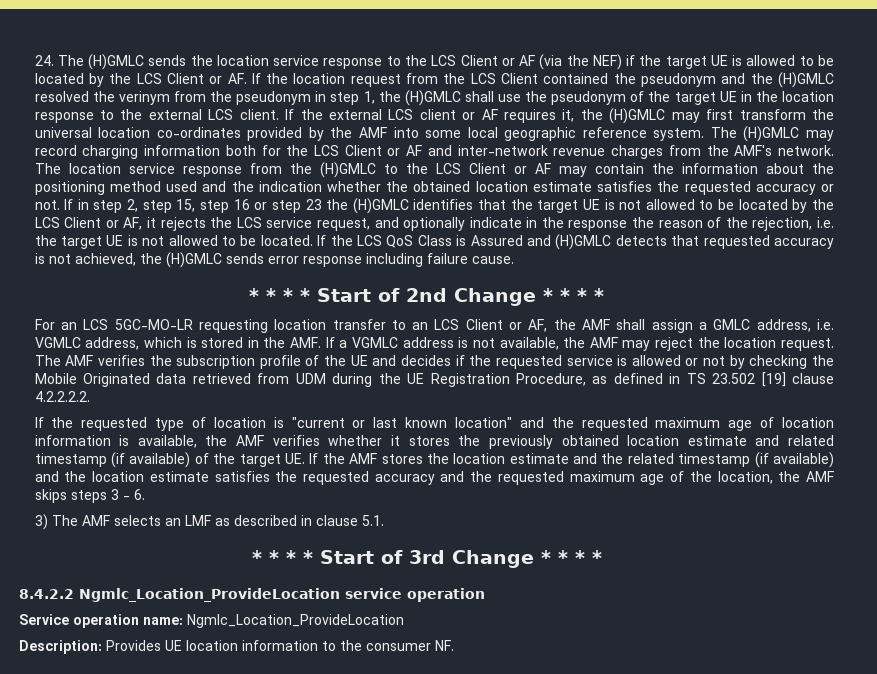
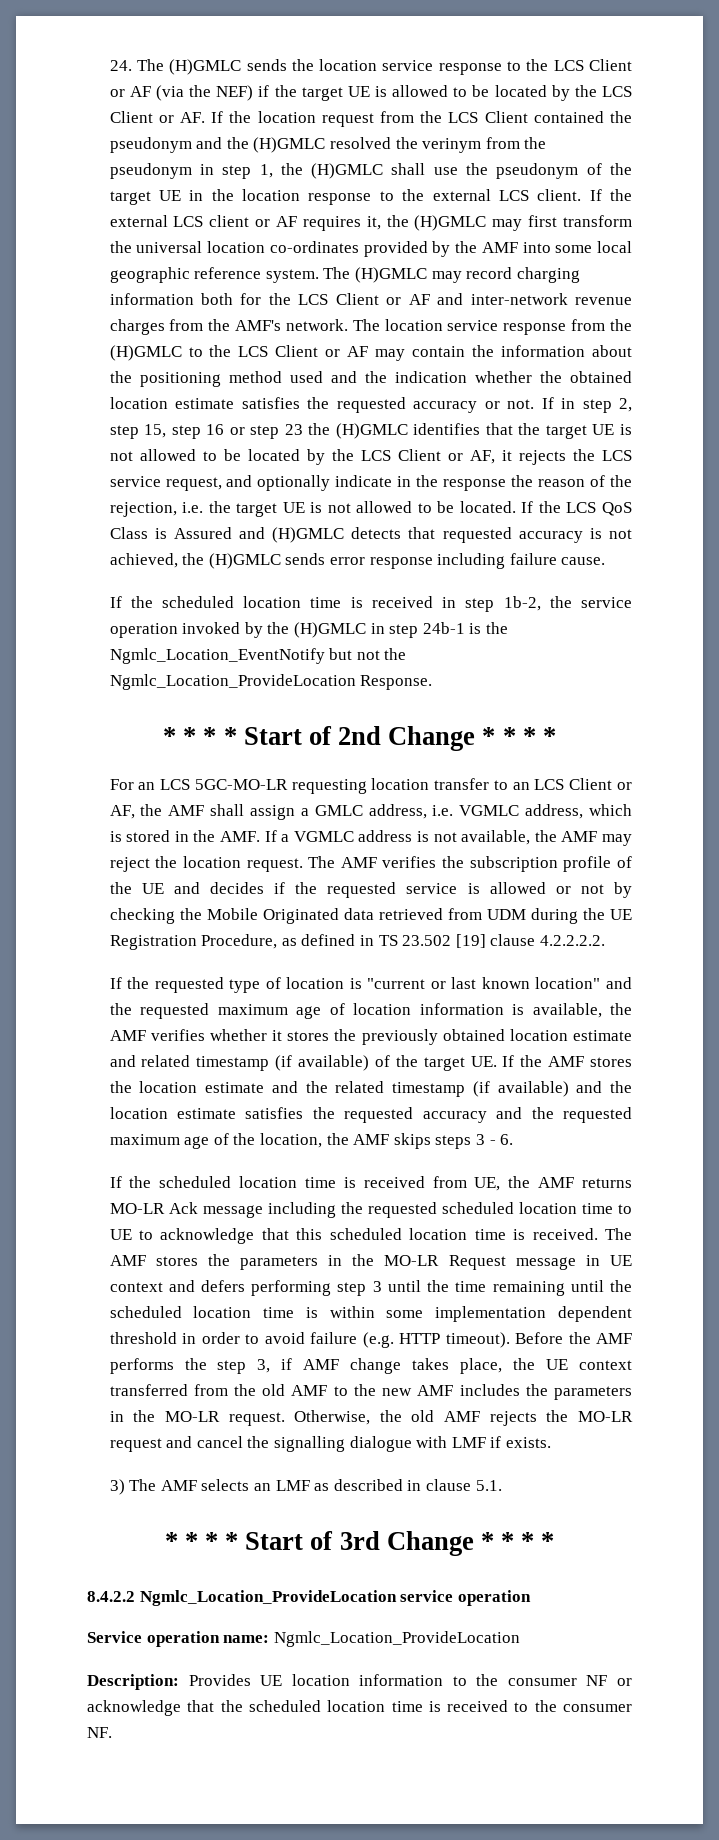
+ If the scheduled location time is received in step 1b-2, the service operation invoked by the (H)GMLC in step 24b-1 is the Ngmlc_Location_EventNotify but not the Ngmlc_Location_ProvideLocation Response.
+ If the scheduled location time is received from UE, the AMF returns MO-LR Ack message including the requested scheduled location time to UE to acknowledge that this scheduled location time is received. The AMF stores the parameters in the MO-LR Request message in UE context and defers performing step 3 until the time remaining until the scheduled location time is within some implementation dependent threshold in order to avoid failure (e.g. HTTP timeout). Before the AMF performs the step 3, if AMF change takes place, the UE context transferred from the old AMF to the new AMF includes the parameters in the MO-LR request. Otherwise, the old AMF rejects the MO-LR request and cancel the signalling dialogue with LMF if exists.
- Description: Provides UE location information to the consumer NF.
+ Description: Provides UE location information to the consumer NF or acknowledge that the scheduled location time is received to the consumer NF.

